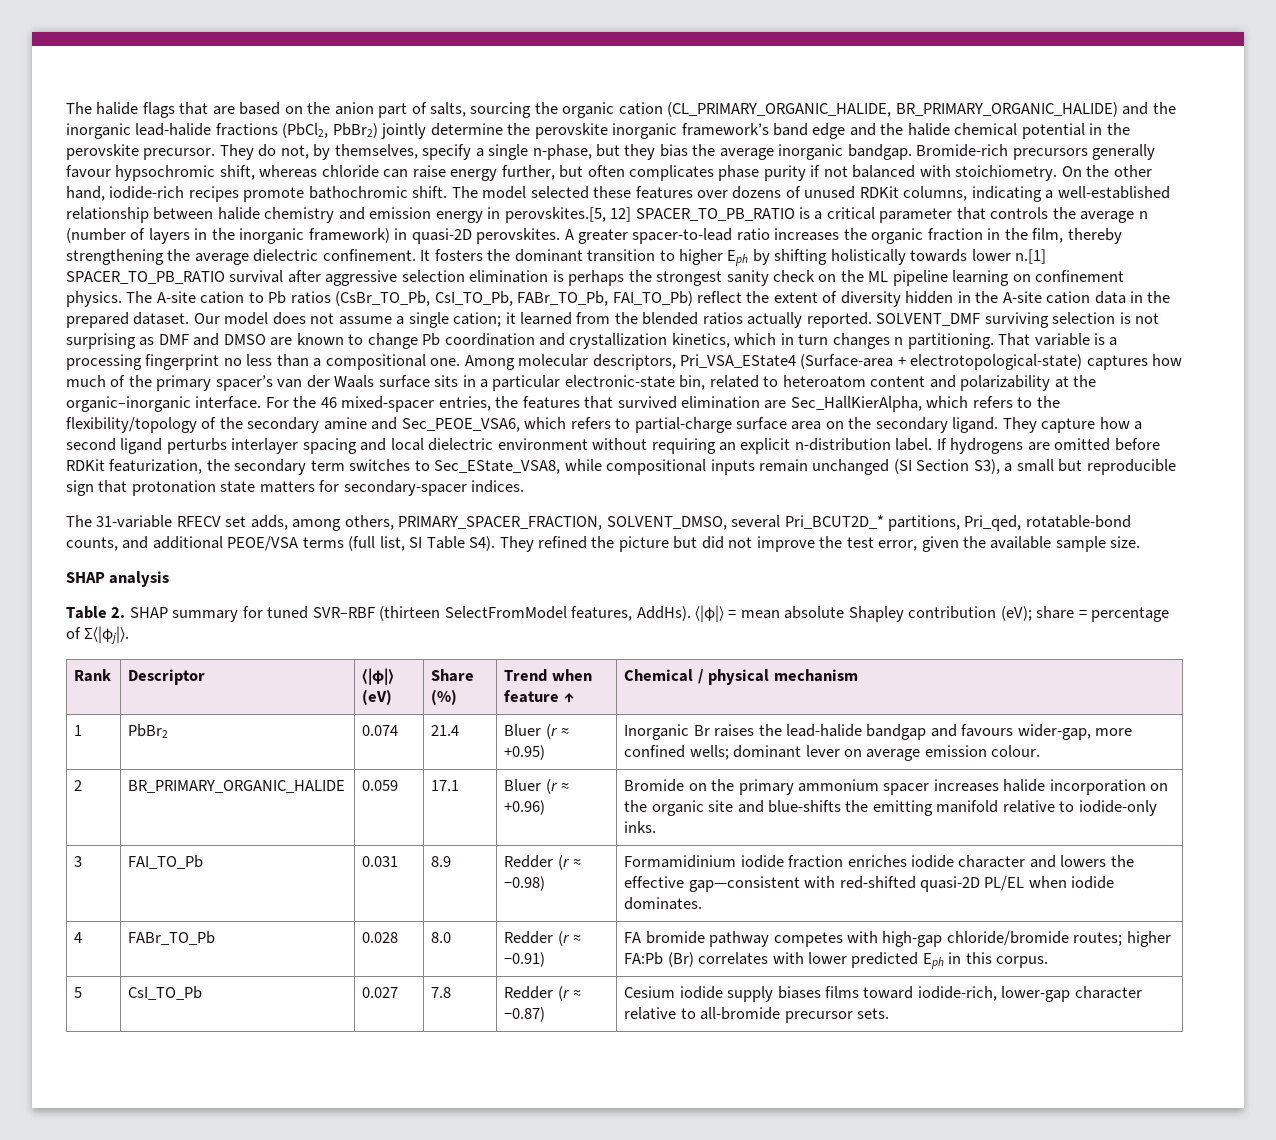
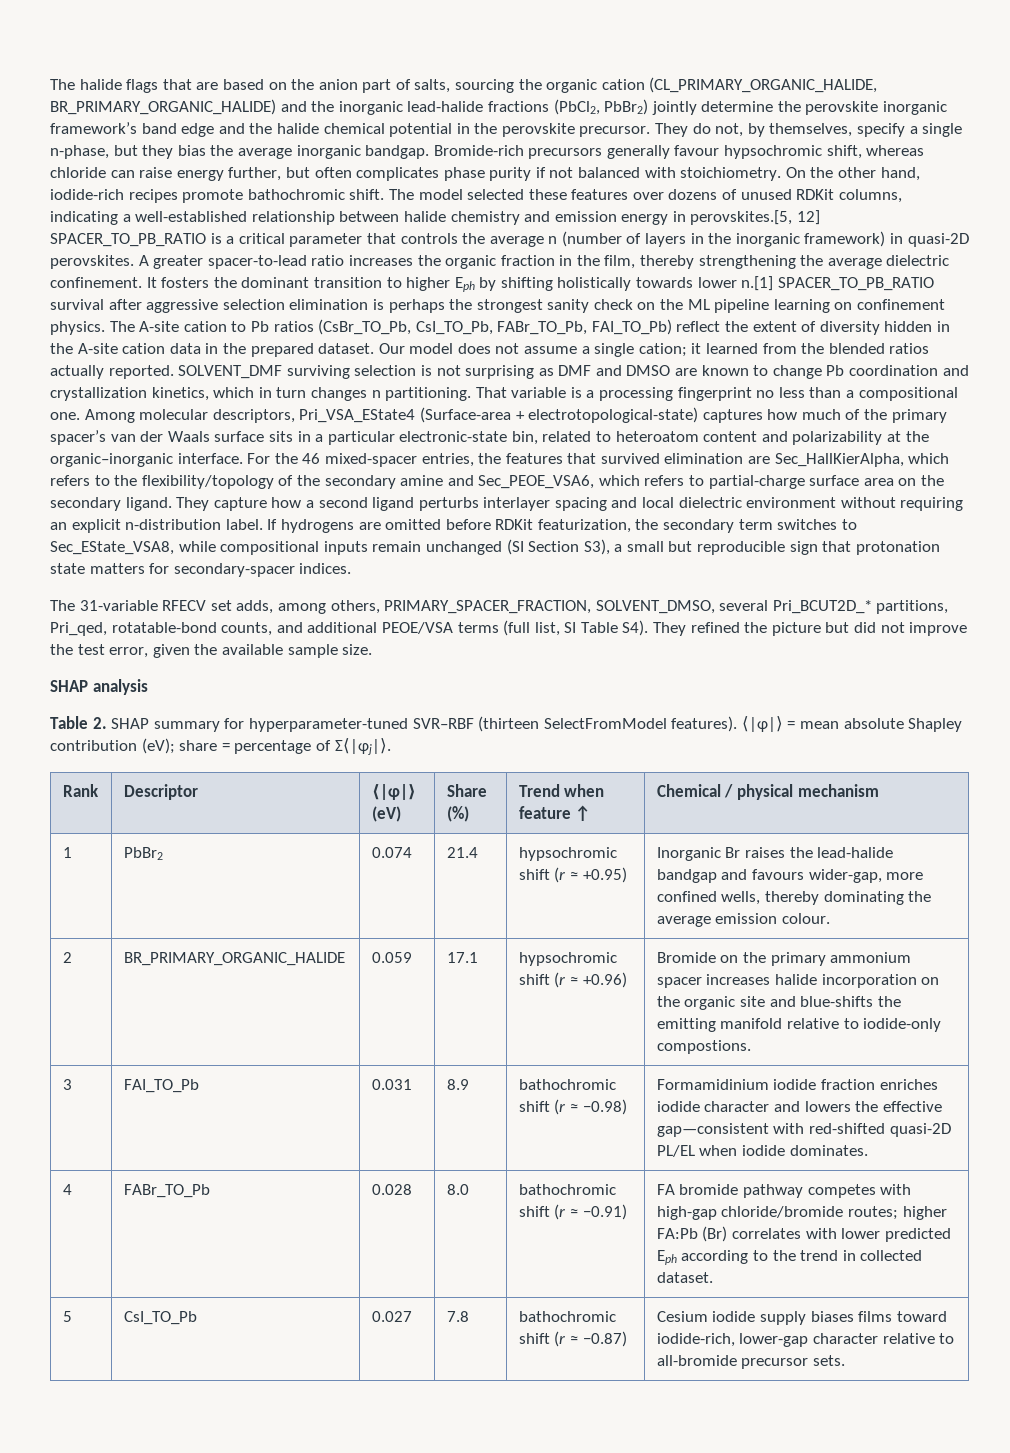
- Table 2. SHAP summary for tuned SVR–RBF (thirteen SelectFromModel features, AddHs).
+ Table 2. SHAP summary for hyperparameter-tuned SVR–RBF (thirteen SelectFromModel features).
- 1 | PbBr2 | 0.074 | 21.4 | Bluer (r ≈ +0.95) | Inorganic Br raises the lead-halide bandgap and favours wider-gap, more confined wells; dominant lever on average emission colour.
+ 1 | PbBr2 | 0.074 | 21.4 | hypsochromic shift (r ≈ +0.95) | Inorganic Br raises the lead-halide bandgap and favours wider-gap, more confined wells, thereby dominating the average emission colour.
- 2 | BR_PRIMARY_ORGANIC_HALIDE | 0.059 | 17.1 | Bluer (r ≈ +0.96) | Bromide on the primary ammonium spacer increases halide incorporation on the organic site and blue-shifts the emitting manifold relative to iodide-only inks.
+ 2 | BR_PRIMARY_ORGANIC_HALIDE | 0.059 | 17.1 | hypsochromic shift (r ≈ +0.96) | Bromide on the primary ammonium spacer increases halide incorporation on the organic site and blue-shifts the emitting manifold relative to iodide-only compostions.
- 3 | FAI_TO_Pb | 0.031 | 8.9 | Redder (r ≈ −0.98) | Formamidinium iodide fraction enriches iodide character and lowers the effective gap—consistent with red-shifted quasi-2D PL/EL when iodide dominates.
+ 3 | FAI_TO_Pb | 0.031 | 8.9 | bathochromic shift (r ≈ −0.98) | Formamidinium iodide fraction enriches iodide character and lowers the effective gap—consistent with red-shifted quasi-2D PL/EL when iodide dominates.
- 4 | FABr_TO_Pb | 0.028 | 8.0 | Redder (r ≈ −0.91) | FA bromide pathway competes with high-gap chloride/bromide routes; higher FA:Pb (Br) correlates with lower predicted Eph in this corpus.
+ 4 | FABr_TO_Pb | 0.028 | 8.0 | bathochromic shift (r ≈ −0.91) | FA bromide pathway competes with high-gap chloride/bromide routes; higher FA:Pb (Br) correlates with lower predicted Eph according to the trend in collected dataset.
- 5 | CsI_TO_Pb | 0.027 | 7.8 | Redder (r ≈ −0.87) | Cesium iodide supply biases films toward iodide-rich, lower-gap character relative to all-bromide precursor sets.
+ 5 | CsI_TO_Pb | 0.027 | 7.8 | bathochromic shift (r ≈ −0.87) | Cesium iodide supply biases films toward iodide-rich, lower-gap character relative to all-bromide precursor sets.

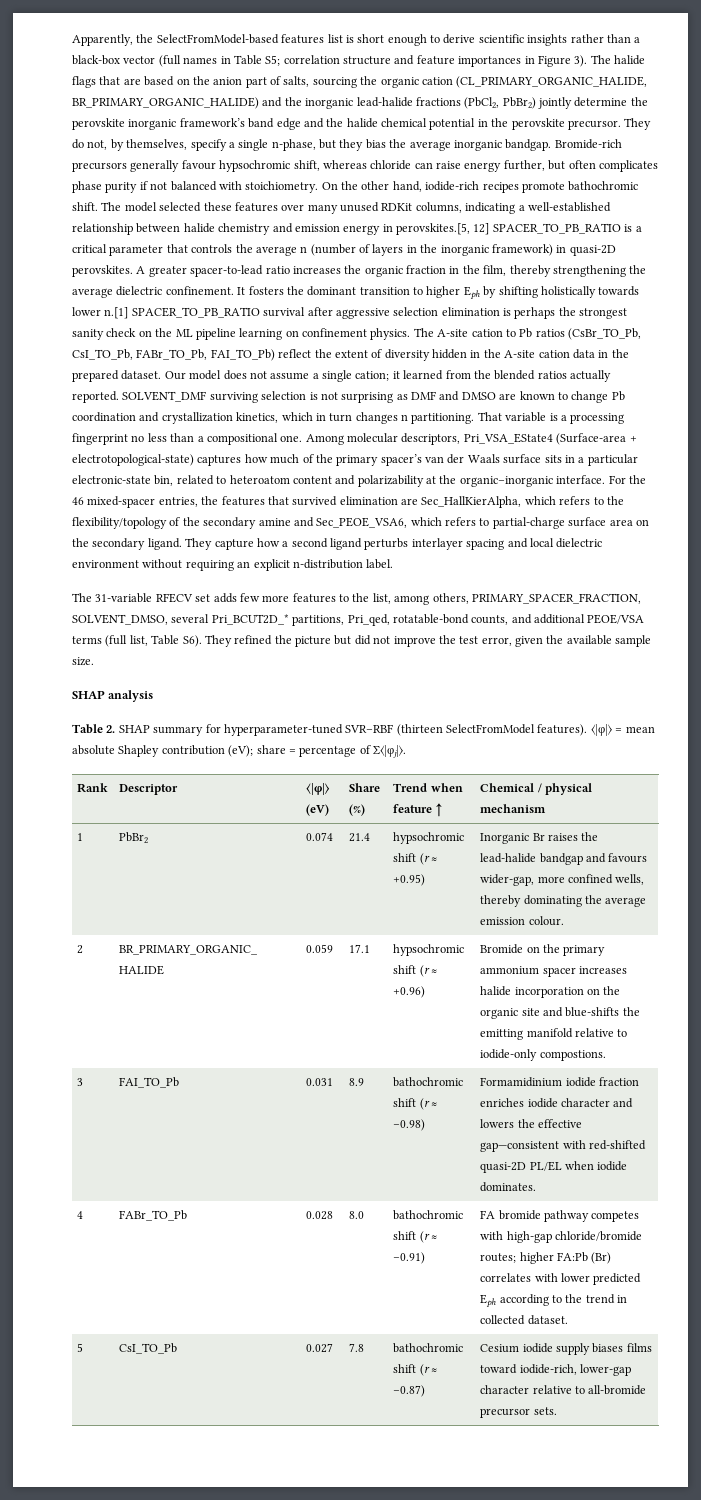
+ Apparently, the SelectFromModel-based features list is short enough to derive scientific insights rather than a black-box vector (full names in Table S5; correlation structure and feature importances in Figure 3).
- The model selected these features over dozens of unused RDKit columns, indicating a well-established relationship between halide chemistry and emission energy in perovskites.[5, 12] SPACER_TO_PB_RATIO is a critical parameter that controls the average n (number of layers in the inorganic framework) in quasi-2D perovskites.
+ The model selected these features over many unused RDKit columns, indicating a well-established relationship between halide chemistry and emission energy in perovskites.[5, 12] SPACER_TO_PB_RATIO is a critical parameter that controls the average n (number of layers in the inorganic framework) in quasi-2D perovskites.
- They capture how a second ligand perturbs interlayer spacing and local dielectric environment without requiring an explicit n-distribution label. If hydrogens are omitted before RDKit featurization, the secondary term switches to Sec_EState_VSA8, while compositional inputs remain unchanged (SI Section S3), a small but reproducible sign that protonation state matters for secondary-spacer indices.
- The 31-variable RFECV set adds, among others, PRIMARY_SPACER_FRACTION, SOLVENT_DMSO, several Pri_BCUT2D_* partitions, Pri_qed, rotatable-bond counts, and additional PEOE/VSA terms (full list, SI Table S4). They refined the picture but did not improve the test error, given the available sample size.
+ They capture how a second ligand perturbs interlayer spacing and local dielectric environment without requiring an explicit n-distribution label.
+ The 31-variable RFECV set adds few more features to the list, among others, PRIMARY_SPACER_FRACTION, SOLVENT_DMSO, several Pri_BCUT2D_* partitions, Pri_qed, rotatable-bond counts, and additional PEOE/VSA terms (full list, Table S6). They refined the picture but did not improve the test error, given the available sample size.

